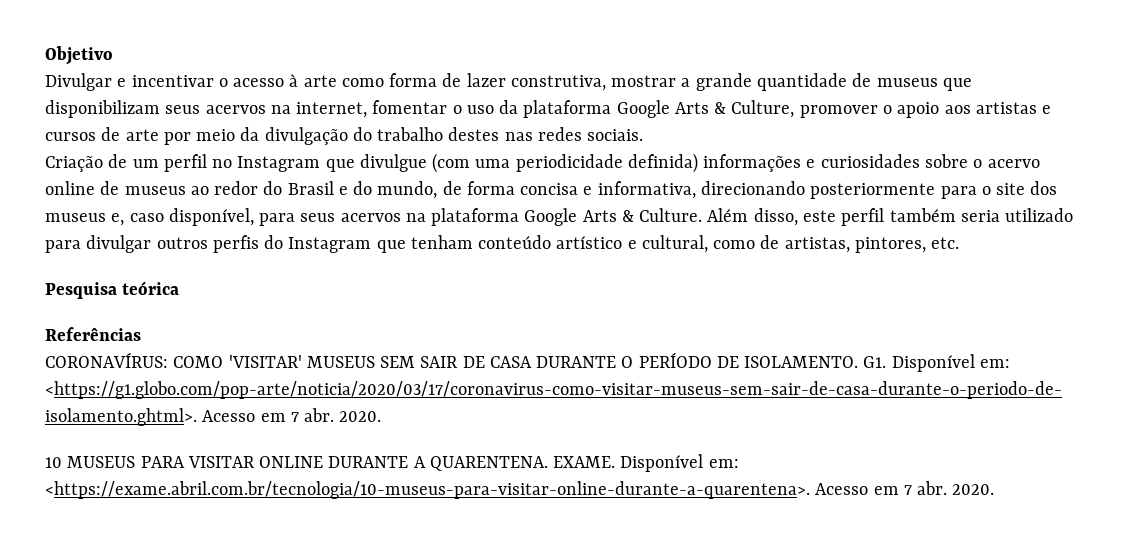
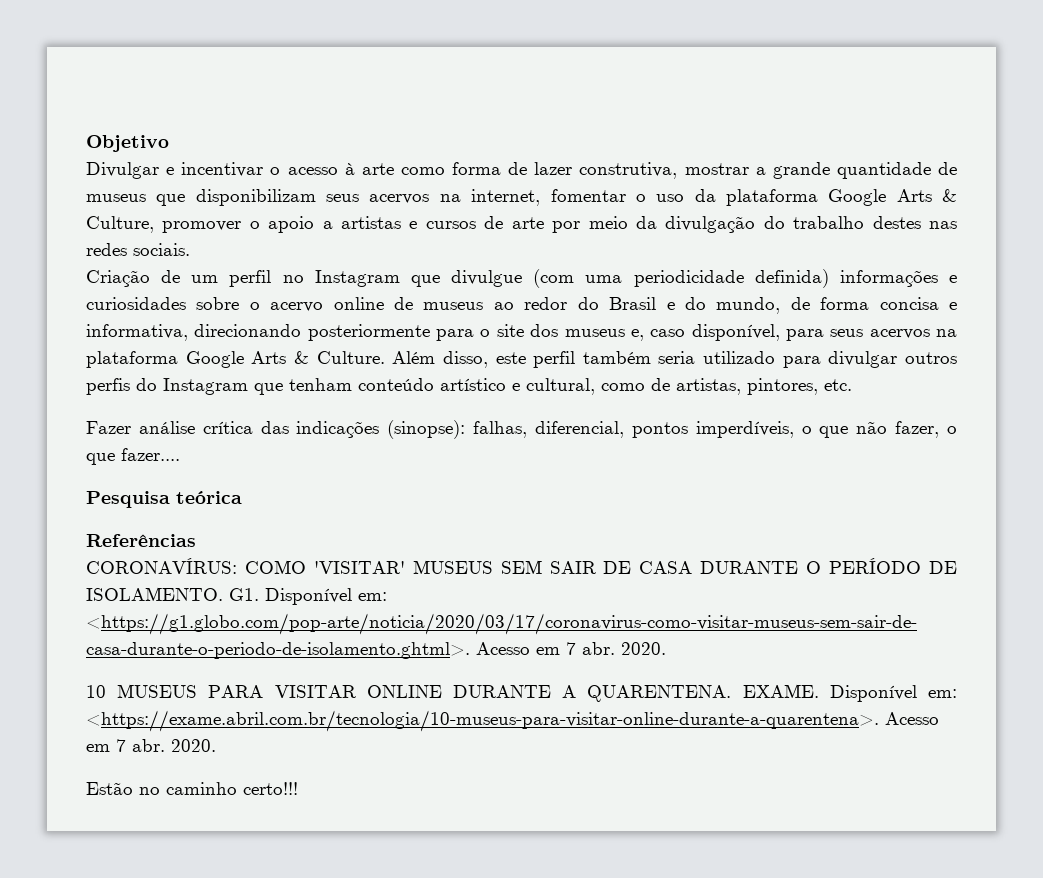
- Divulgar e incentivar o acesso à arte como forma de lazer construtiva, mostrar a grande quantidade de museus que disponibilizam seus acervos na internet, fomentar o uso da plataforma Google Arts & Culture, promover o apoio aos artistas e cursos de arte por meio da divulgação do trabalho destes nas redes sociais.
+ Divulgar e incentivar o acesso à arte como forma de lazer construtiva, mostrar a grande quantidade de museus que disponibilizam seus acervos na internet, fomentar o uso da plataforma Google Arts & Culture, promover o apoio a artistas e cursos de arte por meio da divulgação do trabalho destes nas redes sociais.
+ Fazer análise crítica das indicações (sinopse): falhas, diferencial, pontos imperdíveis, o que não fazer, o que fazer....
+ Estão no caminho certo!!!

